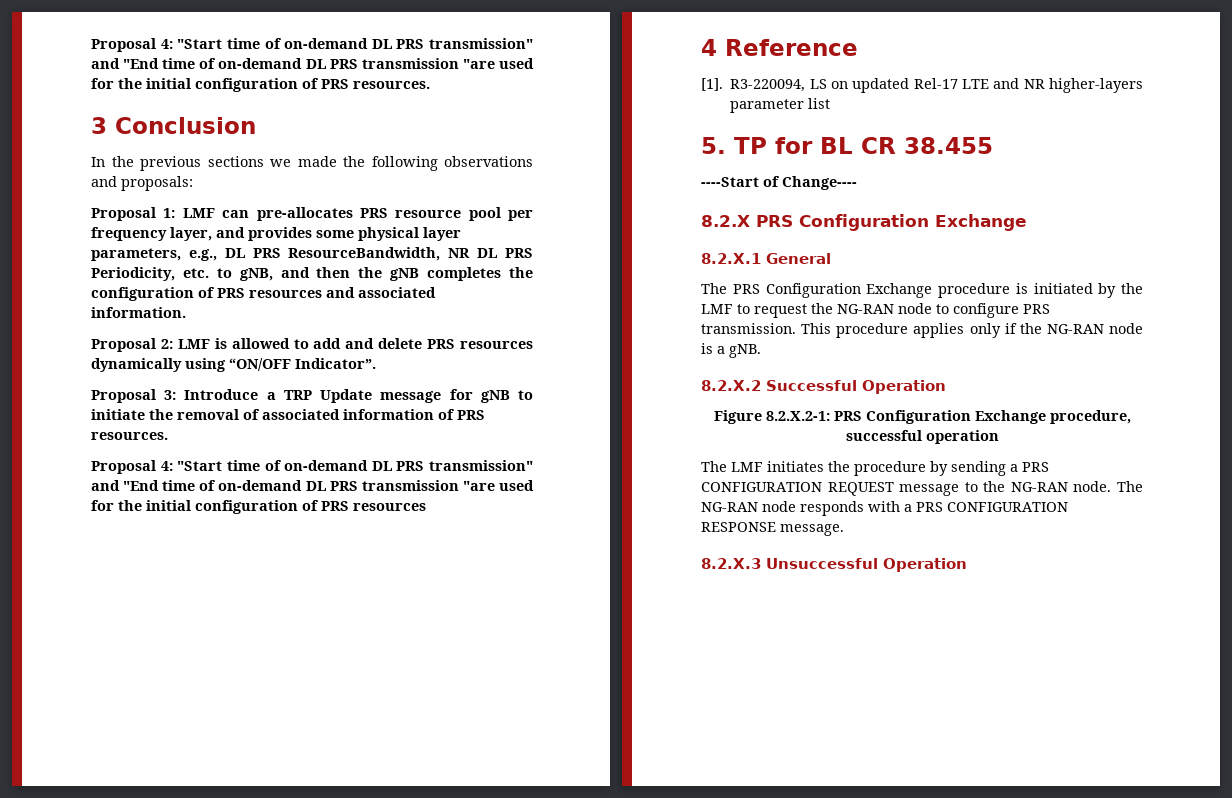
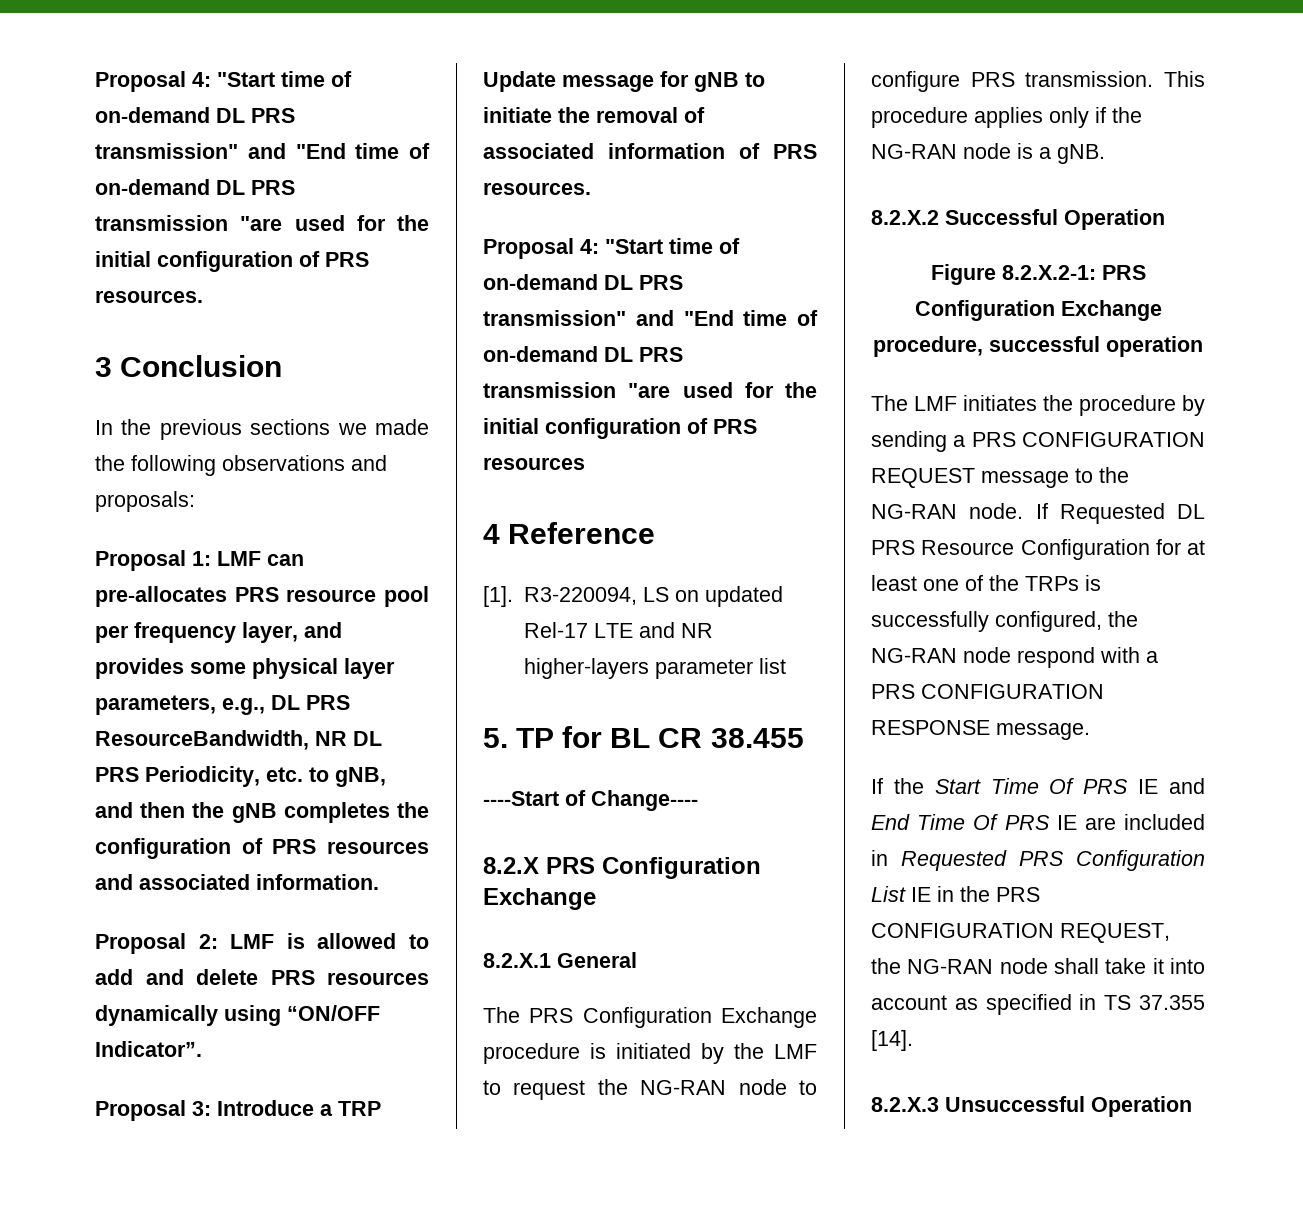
- The NG-RAN node responds with a PRS CONFIGURATION RESPONSE message.
+ If Requested DL PRS Resource Configuration for at least one of the TRPs is successfully configured, the NG-RAN node respond with a PRS CONFIGURATION RESPONSE message.
+ If the Start Time Of PRS IE and End Time Of PRS IE are included in Requested PRS Configuration List IE in the PRS CONFIGURATION REQUEST, the NG-RAN node shall take it into account as specified in TS 37.355 [14].

